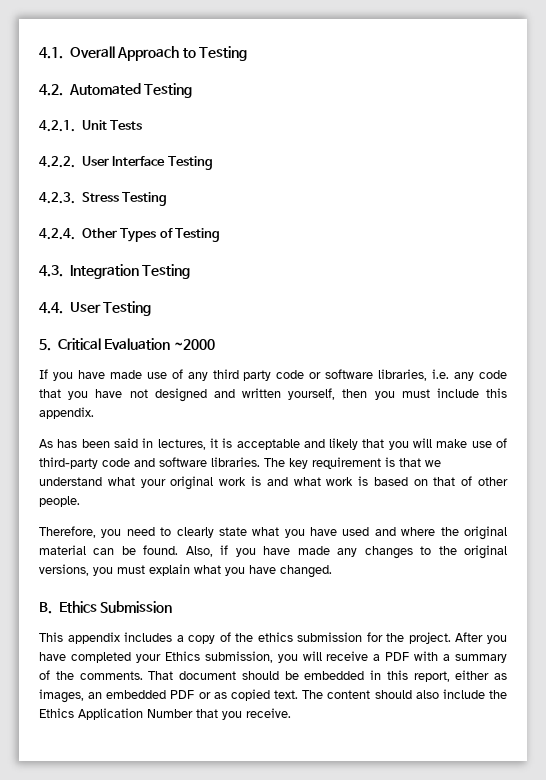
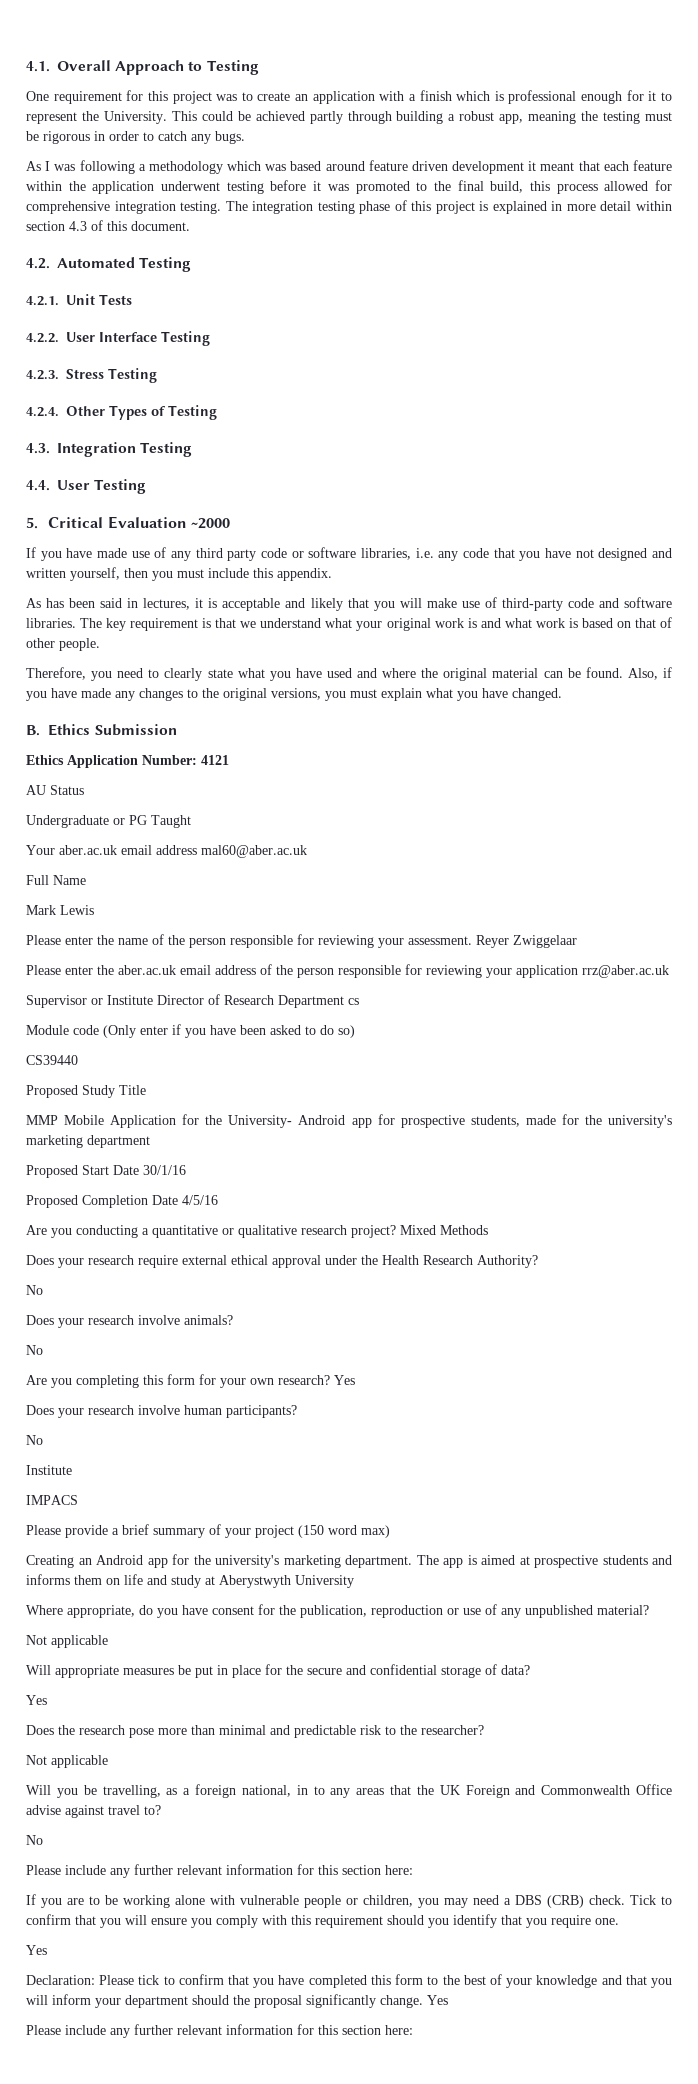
+ One requirement for this project was to create an application with a finish which is professional enough for it to represent the University. This could be achieved partly through building a robust app, meaning the testing must be rigorous in order to catch any bugs.
+ As I was following a methodology which was based around feature driven development it meant that each feature within the application underwent testing before it was promoted to the final build, this process allowed for comprehensive integration testing. The integration testing phase of this project is explained in more detail within section 4.3 of this document.
- This appendix includes a copy of the ethics submission for the project. After you have completed your Ethics submission, you will receive a PDF with a summary of the comments. That document should be embedded in this report, either as images, an embedded PDF or as copied text. The content should also include the Ethics Application Number that you receive.
+ Ethics Application Number: 4121
+ AU Status
+ Undergraduate or PG Taught
+ Your aber.ac.uk email address mal60@aber.ac.uk
+ Full Name
+ Mark Lewis
+ Please enter the name of the person responsible for reviewing your assessment. Reyer Zwiggelaar
+ Please enter the aber.ac.uk email address of the person responsible for reviewing your application rrz@aber.ac.uk
+ Supervisor or Institute Director of Research Department cs
+ Module code (Only enter if you have been asked to do so)
+ CS39440
+ Proposed Study Title
+ MMP Mobile Application for the University- Android app for prospective students, made for the university's marketing department
+ Proposed Start Date 30/1/16
+ Proposed Completion Date 4/5/16
+ Are you conducting a quantitative or qualitative research project? Mixed Methods
+ Does your research require external ethical approval under the Health Research Authority?
+ No
+ Does your research involve animals?
+ No
+ Are you completing this form for your own research? Yes
+ Does your research involve human participants?
+ No
+ Institute
+ IMPACS
+ Please provide a brief summary of your project (150 word max)
+ Creating an Android app for the university's marketing department. The app is aimed at prospective students and informs them on life and study at Aberystwyth University
+ Where appropriate, do you have consent for the publication, reproduction or use of any unpublished material?
+ Not applicable
+ Will appropriate measures be put in place for the secure and confidential storage of data?
+ Yes
+ Does the research pose more than minimal and predictable risk to the researcher?
+ Not applicable
+ Will you be travelling, as a foreign national, in to any areas that the UK Foreign and Commonwealth Office advise against travel to?
+ No
+ Please include any further relevant information for this section here:
+ If you are to be working alone with vulnerable people or children, you may need a DBS (CRB) check. Tick to confirm that you will ensure you comply with this requirement should you identify that you require one.
+ Yes
+ Declaration: Please tick to confirm that you have completed this form to the best of your knowledge and that you will inform your department should the proposal significantly change. Yes
+ Please include any further relevant information for this section here:

